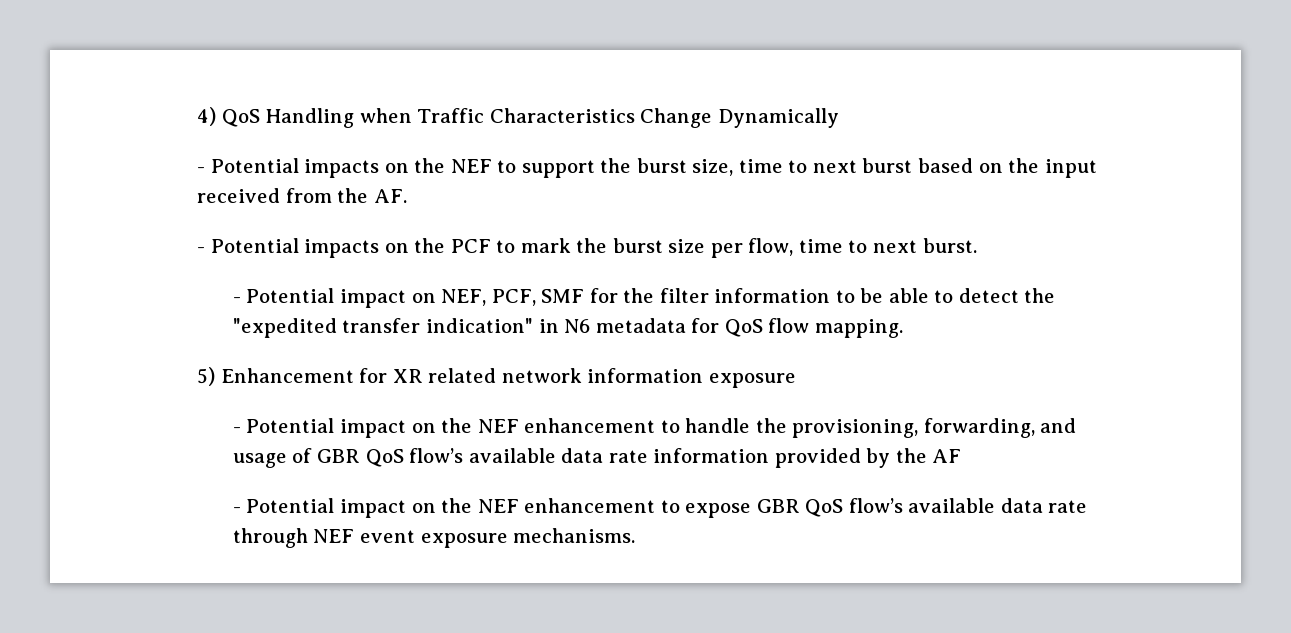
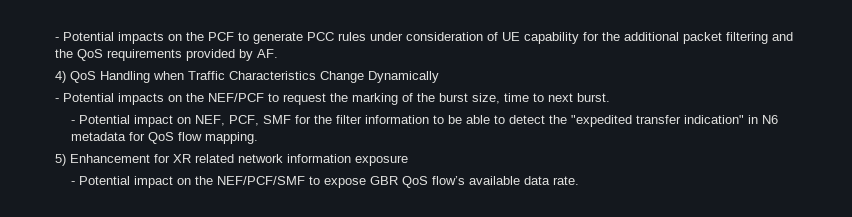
+ - Potential impacts on the PCF to generate PCC rules under consideration of UE capability for the additional packet filtering and the QoS requirements provided by AF.
- - Potential impacts on the NEF to support the burst size, time to next burst based on the input received from the AF.
- - Potential impacts on the PCF to mark the burst size per flow, time to next burst.
+ - Potential impacts on the NEF/PCF to request the marking of the burst size, time to next burst.
- - Potential impact on the NEF enhancement to handle the provisioning, forwarding, and usage of GBR QoS flow’s available data rate information provided by the AF
- - Potential impact on the NEF enhancement to expose GBR QoS flow’s available data rate through NEF event exposure mechanisms.
+ - Potential impact on the NEF/PCF/SMF to expose GBR QoS flow’s available data rate.

